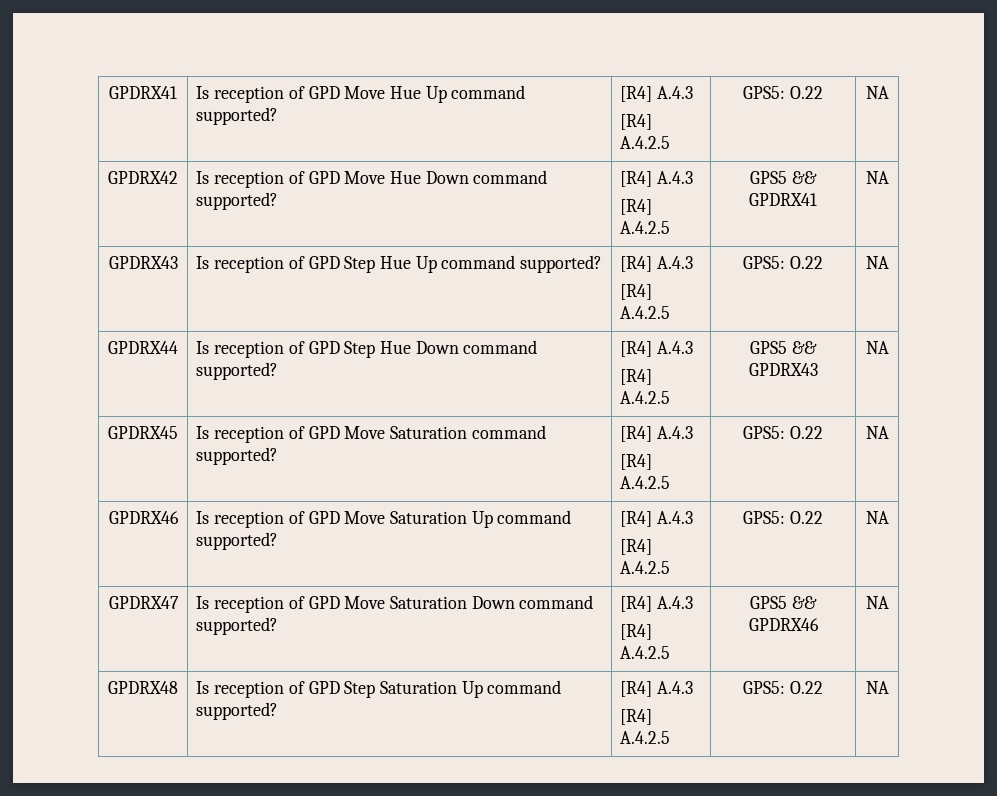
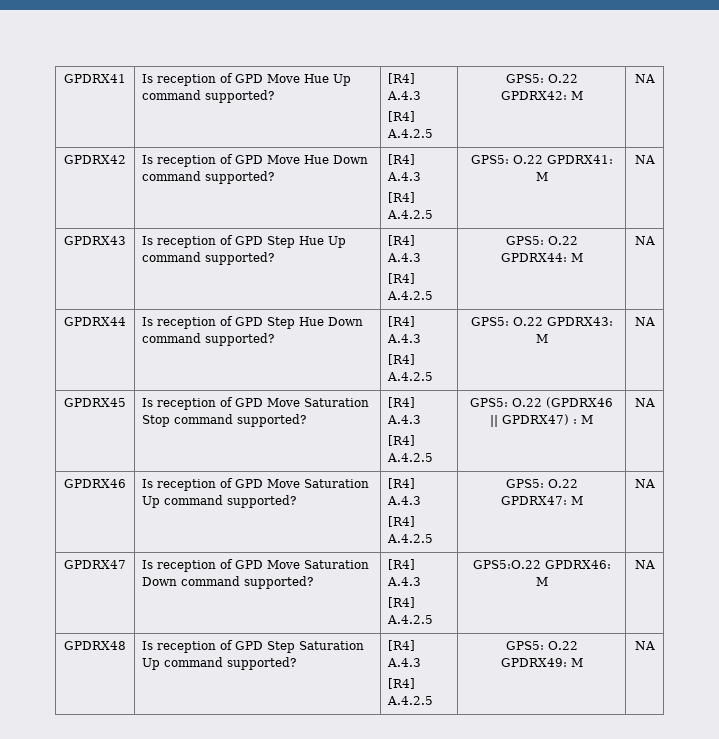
  GPDRX41 | Is reception of GPD Move Hue Up command supported? | [R4] A.4.3
- [R4] A.4.2.5 | GPS5: O.22 | NA
+ [R4] A.4.2.5 | GPS5: O.22
+ GPDRX42: M | NA
  GPDRX42 | Is reception of GPD Move Hue Down command supported? | [R4] A.4.3
- [R4] A.4.2.5 | GPS5 && GPDRX41 | NA
+ [R4] A.4.2.5 | GPS5: O.22 GPDRX41: M | NA
  GPDRX43 | Is reception of GPD Step Hue Up command supported? | [R4] A.4.3
- [R4] A.4.2.5 | GPS5: O.22 | NA
+ [R4] A.4.2.5 | GPS5: O.22
+ GPDRX44: M | NA
  GPDRX44 | Is reception of GPD Step Hue Down command supported? | [R4] A.4.3
- [R4] A.4.2.5 | GPS5 && GPDRX43 | NA
+ [R4] A.4.2.5 | GPS5: O.22 GPDRX43: M | NA
- GPDRX45 | Is reception of GPD Move Saturation command supported? | [R4] A.4.3
- [R4] A.4.2.5 | GPS5: O.22 | NA
+ GPDRX45 | Is reception of GPD Move Saturation Stop command supported? | [R4] A.4.3
+ [R4] A.4.2.5 | GPS5: O.22 (GPDRX46 || GPDRX47) : M | NA
  GPDRX46 | Is reception of GPD Move Saturation Up command supported? | [R4] A.4.3
- [R4] A.4.2.5 | GPS5: O.22 | NA
+ [R4] A.4.2.5 | GPS5: O.22
+ GPDRX47: M | NA
  GPDRX47 | Is reception of GPD Move Saturation Down command supported? | [R4] A.4.3
- [R4] A.4.2.5 | GPS5 && GPDRX46 | NA
+ [R4] A.4.2.5 | GPS5:O.22 GPDRX46: M | NA
  GPDRX48 | Is reception of GPD Step Saturation Up command supported? | [R4] A.4.3
- [R4] A.4.2.5 | GPS5: O.22 | NA
+ [R4] A.4.2.5 | GPS5: O.22
+ GPDRX49: M | NA

